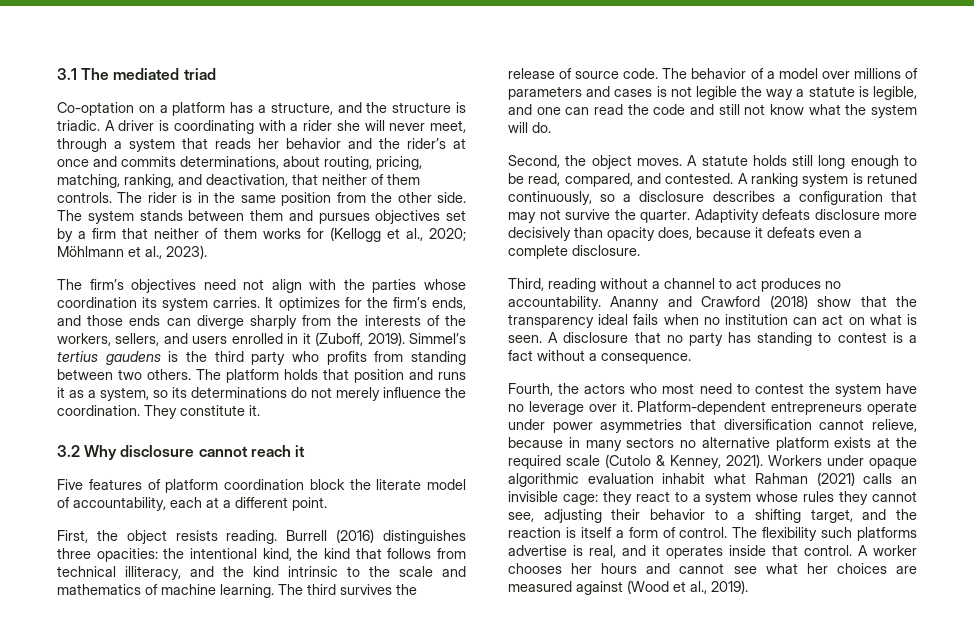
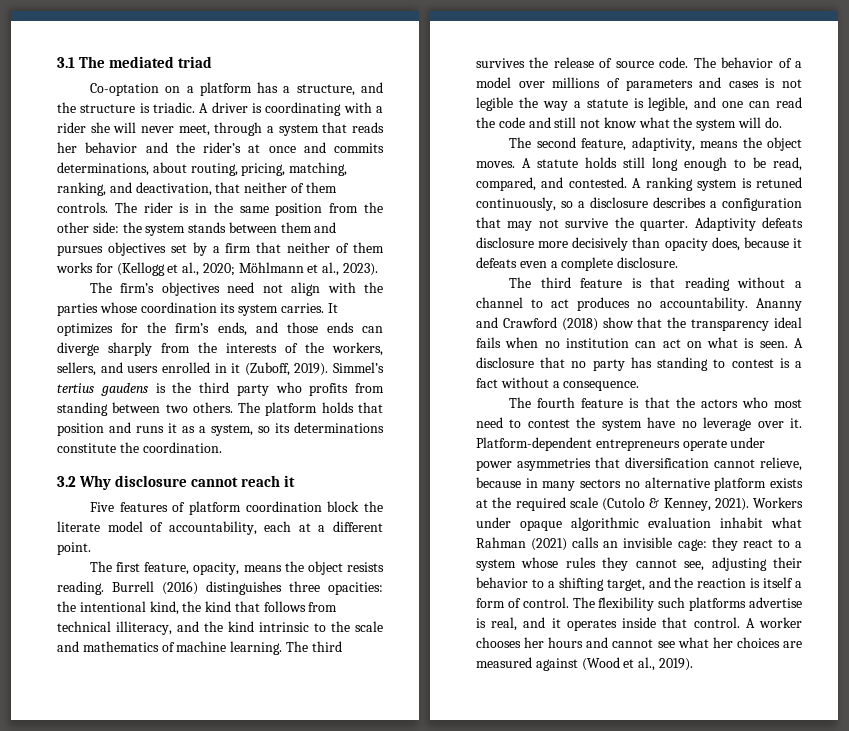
- The rider is in the same position from the other side. The system stands between them and pursues objectives set by a firm that neither of them works for (Kellogg et al., 2020; Möhlmann et al., 2023).
+ The rider is in the same position from the other side: the system stands between them and pursues objectives set by a firm that neither of them works for (Kellogg et al., 2020; Möhlmann et al., 2023).
- The platform holds that position and runs it as a system, so its determinations do not merely influence the coordination. They constitute it.
+ The platform holds that position and runs it as a system, so its determinations constitute the coordination.
- First, the object resists reading.
+ The first feature, opacity, means the object resists reading.
- Second, the object moves.
+ The second feature, adaptivity, means the object moves.
- Third, reading without a channel to act produces no accountability.
+ The third feature is that reading without a channel to act produces no accountability.
- Fourth, the actors who most need to contest the system have no leverage over it.
+ The fourth feature is that the actors who most need to contest the system have no leverage over it.

